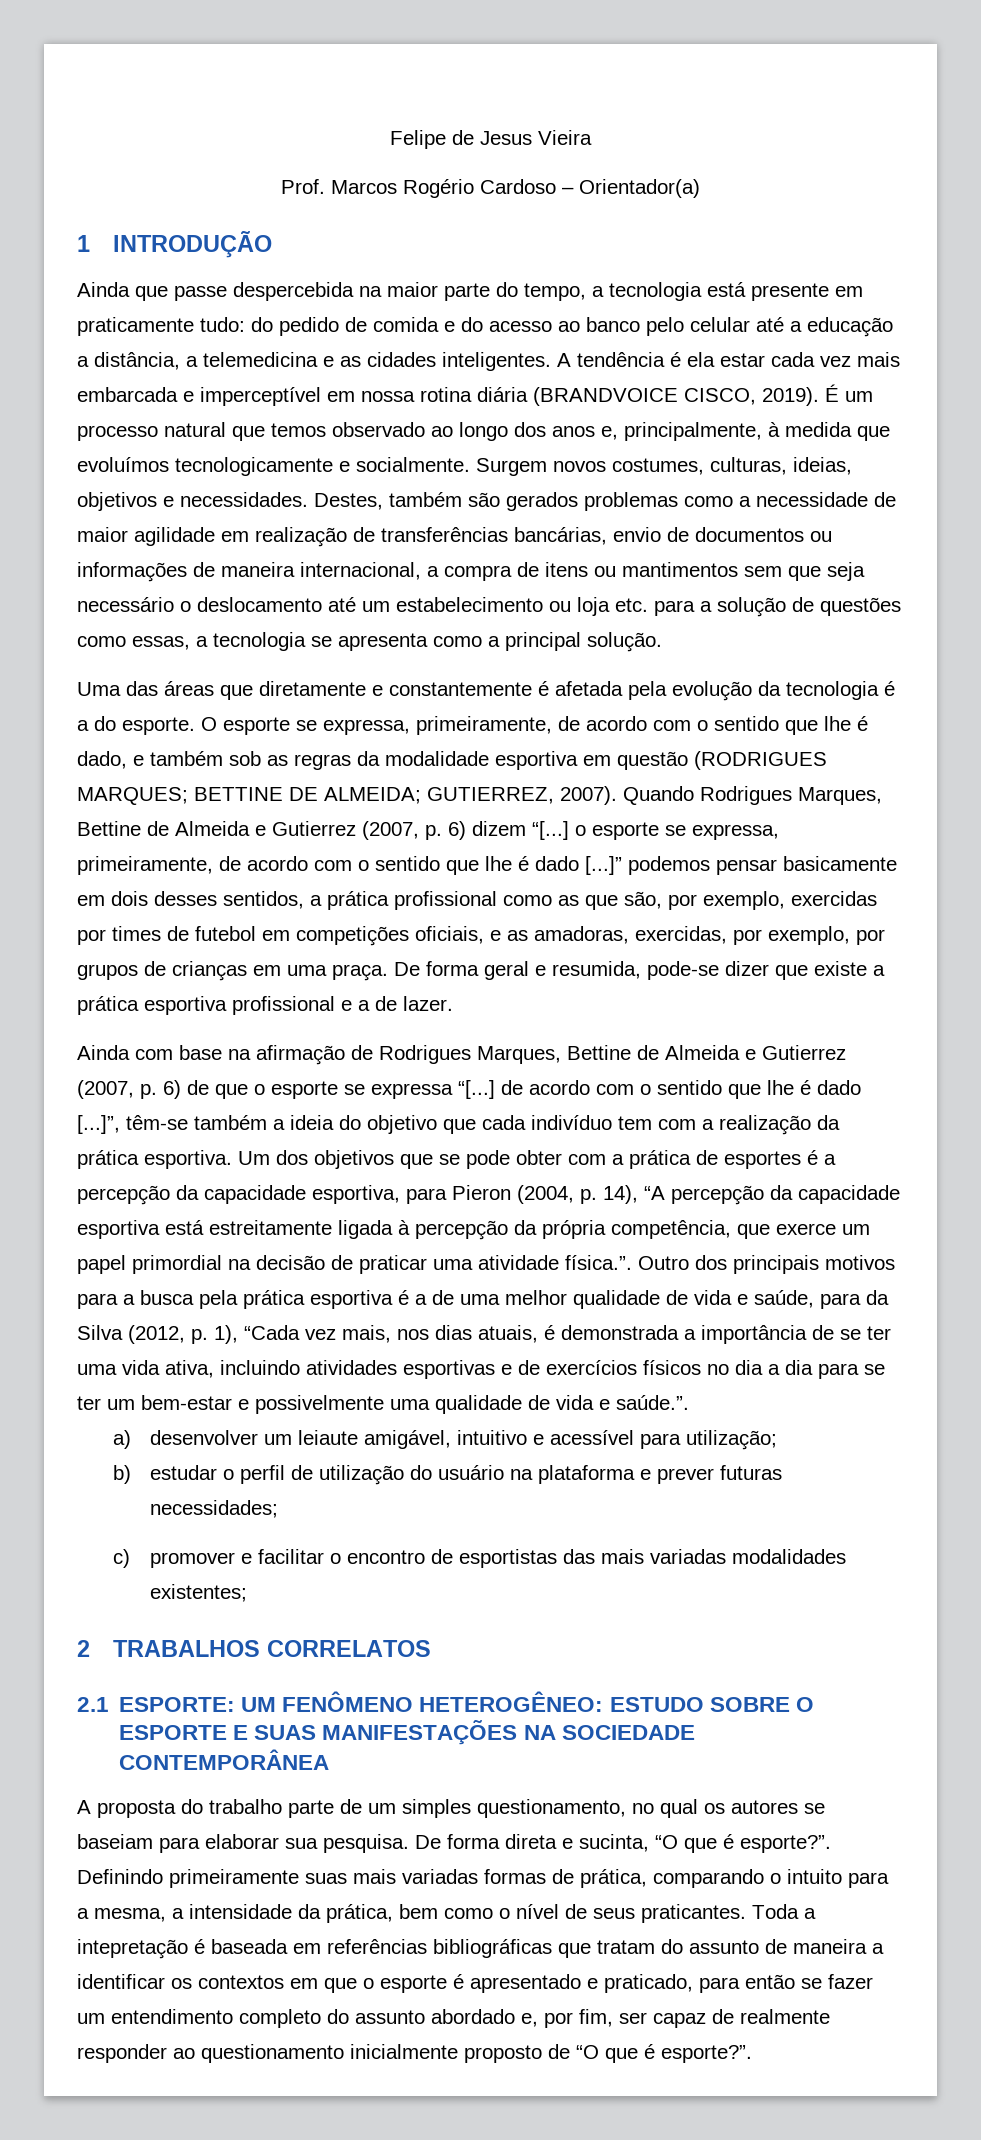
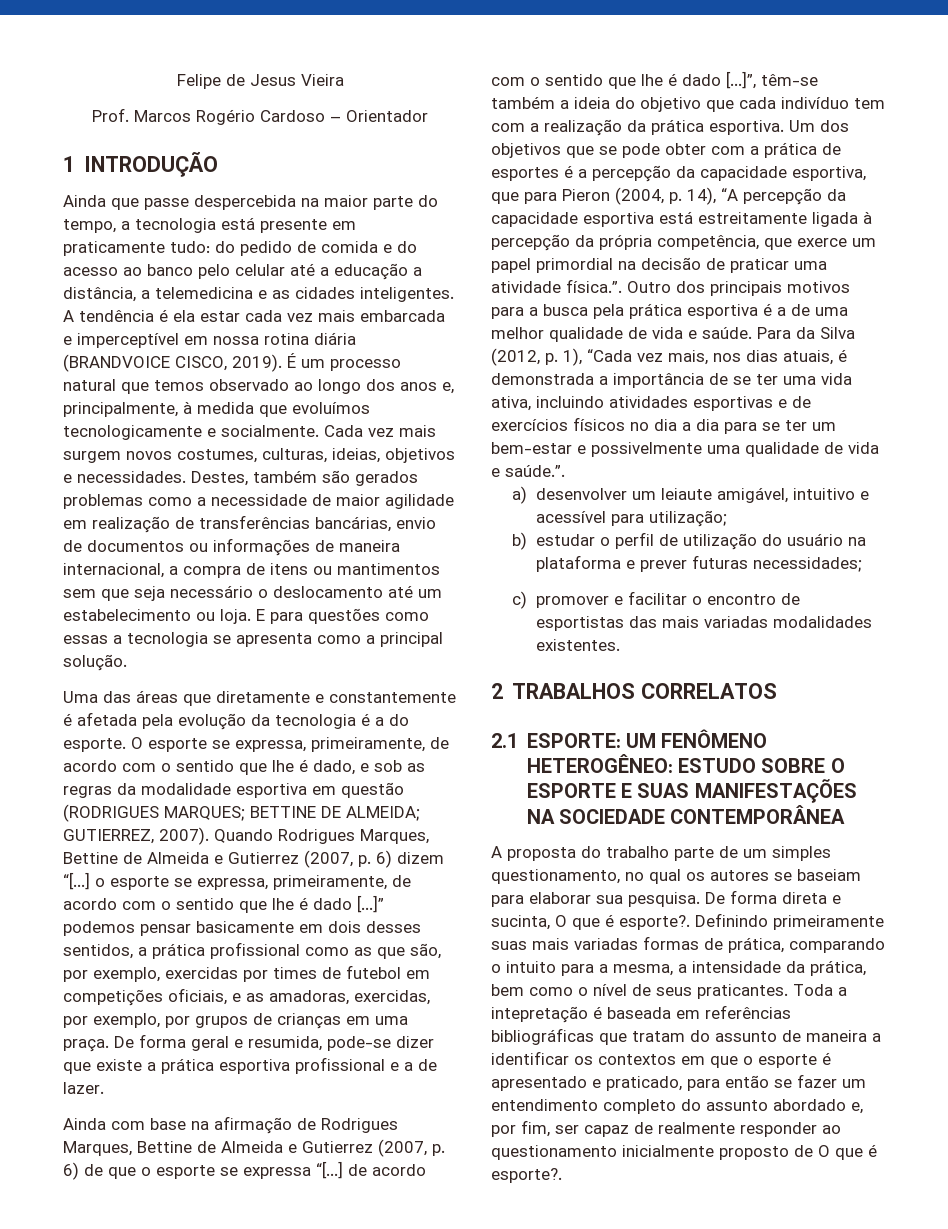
- Prof. Marcos Rogério Cardoso – Orientador(a)
+ Prof. Marcos Rogério Cardoso – Orientador
- Surgem novos costumes, culturas, ideias, objetivos e necessidades.
+ Cada vez mais surgem novos costumes, culturas, ideias, objetivos e necessidades.
- Destes, também são gerados problemas como a necessidade de maior agilidade em realização de transferências bancárias, envio de documentos ou informações de maneira internacional, a compra de itens ou mantimentos sem que seja necessário o deslocamento até um estabelecimento ou loja etc. para a solução de questões como essas, a tecnologia se apresenta como a principal solução.
+ Destes, também são gerados problemas como a necessidade de maior agilidade em realização de transferências bancárias, envio de documentos ou informações de maneira internacional, a compra de itens ou mantimentos sem que seja necessário o deslocamento até um estabelecimento ou loja. E para questões como essas a tecnologia se apresenta como a principal solução.
- O esporte se expressa, primeiramente, de acordo com o sentido que lhe é dado, e também sob as regras da modalidade esportiva em questão (RODRIGUES MARQUES; BETTINE DE ALMEIDA; GUTIERREZ, 2007).
+ O esporte se expressa, primeiramente, de acordo com o sentido que lhe é dado, e sob as regras da modalidade esportiva em questão (RODRIGUES MARQUES; BETTINE DE ALMEIDA; GUTIERREZ, 2007).
- Um dos objetivos que se pode obter com a prática de esportes é a percepção da capacidade esportiva, para Pieron (2004, p. 14), “A percepção da capacidade esportiva está estreitamente ligada à percepção da própria competência, que exerce um papel primordial na decisão de praticar uma atividade física.”. Outro dos principais motivos para a busca pela prática esportiva é a de uma melhor qualidade de vida e saúde, para da Silva (2012, p. 1), “Cada vez mais, nos dias atuais, é demonstrada a importância de se ter uma vida ativa, incluindo atividades esportivas e de exercícios físicos no dia a dia para se ter um bem-estar e possivelmente uma qualidade de vida e saúde.”.
+ Um dos objetivos que se pode obter com a prática de esportes é a percepção da capacidade esportiva, que para Pieron (2004, p. 14), “A percepção da capacidade esportiva está estreitamente ligada à percepção da própria competência, que exerce um papel primordial na decisão de praticar uma atividade física.”. Outro dos principais motivos para a busca pela prática esportiva é a de uma melhor qualidade de vida e saúde. Para da Silva (2012, p. 1), “Cada vez mais, nos dias atuais, é demonstrada a importância de se ter uma vida ativa, incluindo atividades esportivas e de exercícios físicos no dia a dia para se ter um bem-estar e possivelmente uma qualidade de vida e saúde.”.
- c) promover e facilitar o encontro de esportistas das mais variadas modalidades existentes;
+ c) promover e facilitar o encontro de esportistas das mais variadas modalidades existentes.
- De forma direta e sucinta, “O que é esporte?”.
+ De forma direta e sucinta, O que é esporte?.
- Toda a intepretação é baseada em referências bibliográficas que tratam do assunto de maneira a identificar os contextos em que o esporte é apresentado e praticado, para então se fazer um entendimento completo do assunto abordado e, por fim, ser capaz de realmente responder ao questionamento inicialmente proposto de “O que é esporte?”.
+ Toda a intepretação é baseada em referências bibliográficas que tratam do assunto de maneira a identificar os contextos em que o esporte é apresentado e praticado, para então se fazer um entendimento completo do assunto abordado e, por fim, ser capaz de realmente responder ao questionamento inicialmente proposto de O que é esporte?.

